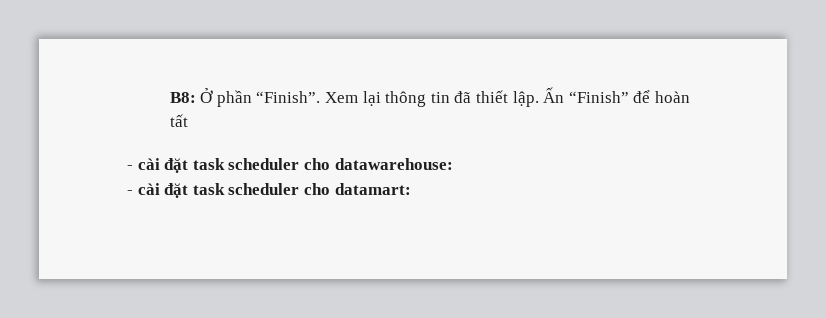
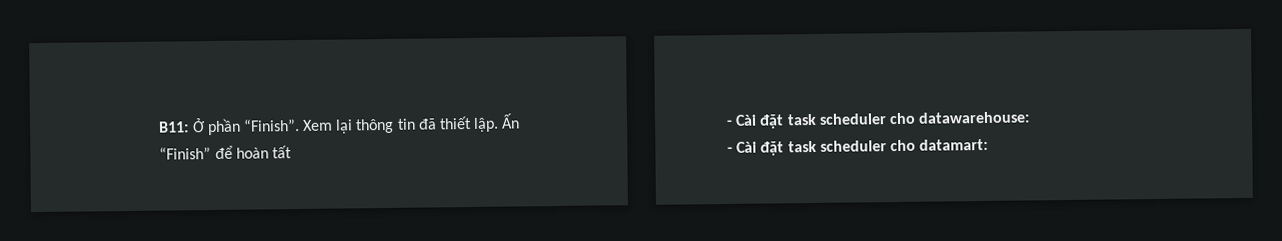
- B8: Ở phần “Finish”.
+ B11: Ở phần “Finish”.
- - cài đặt task scheduler cho datawarehouse:
+ - Cài đặt task scheduler cho datawarehouse:
- - cài đặt task scheduler cho datamart:
+ - Cài đặt task scheduler cho datamart:

